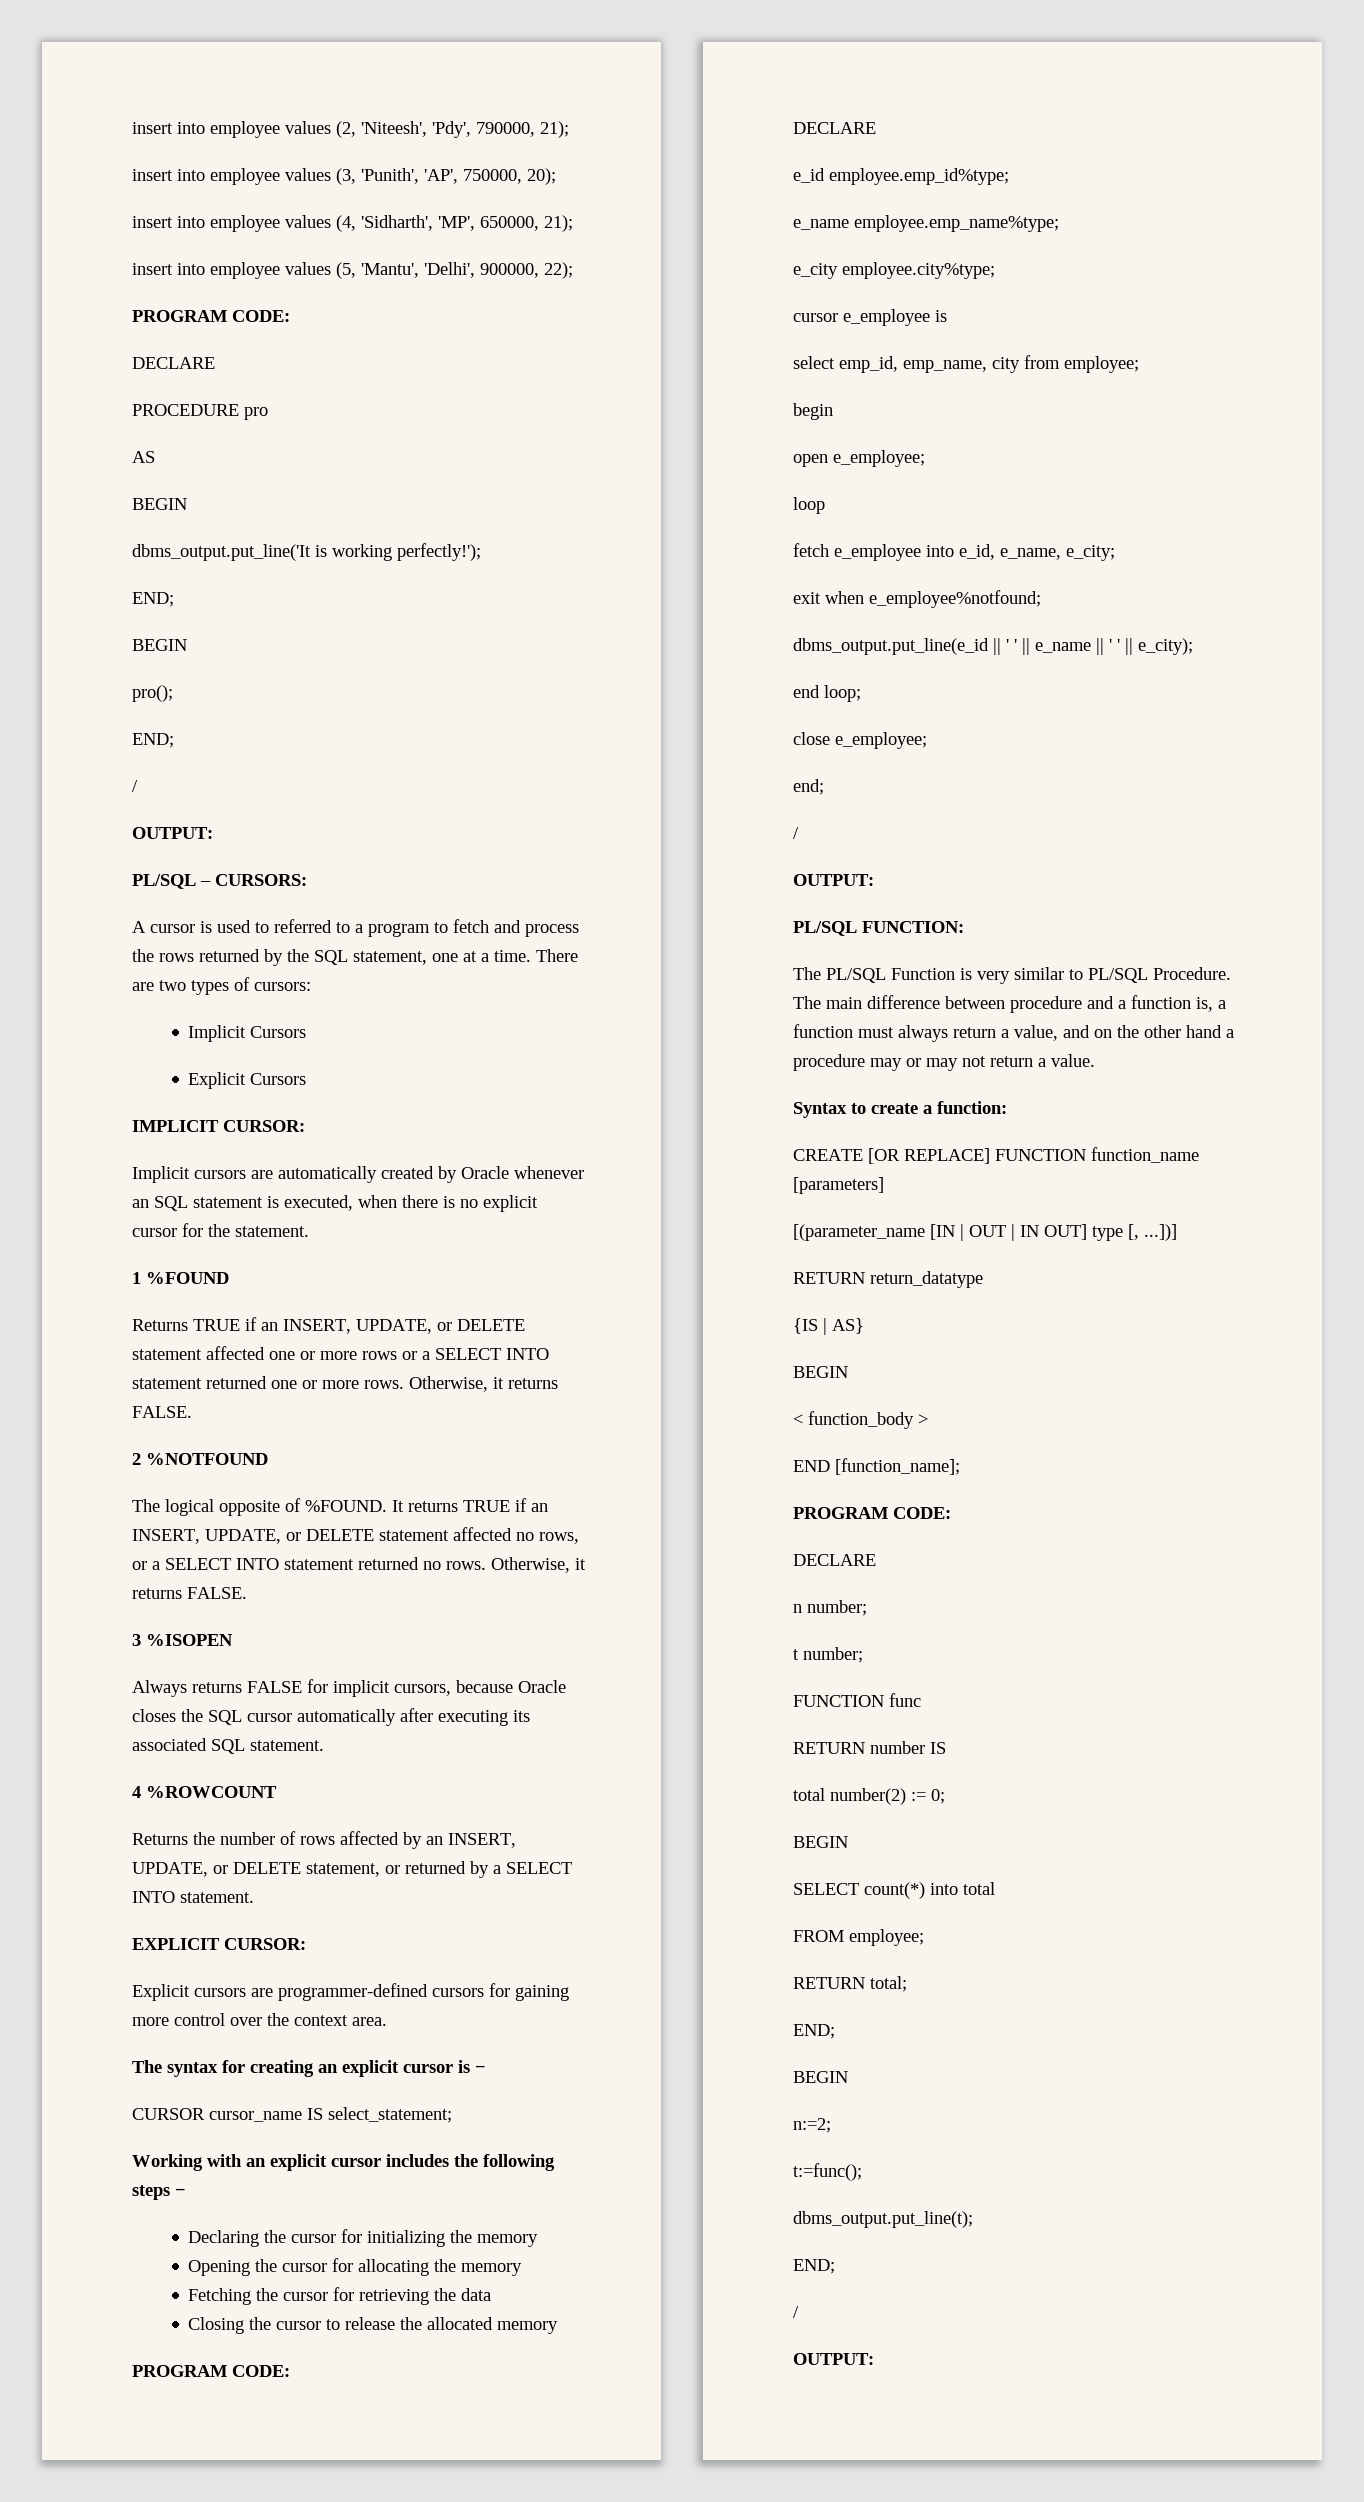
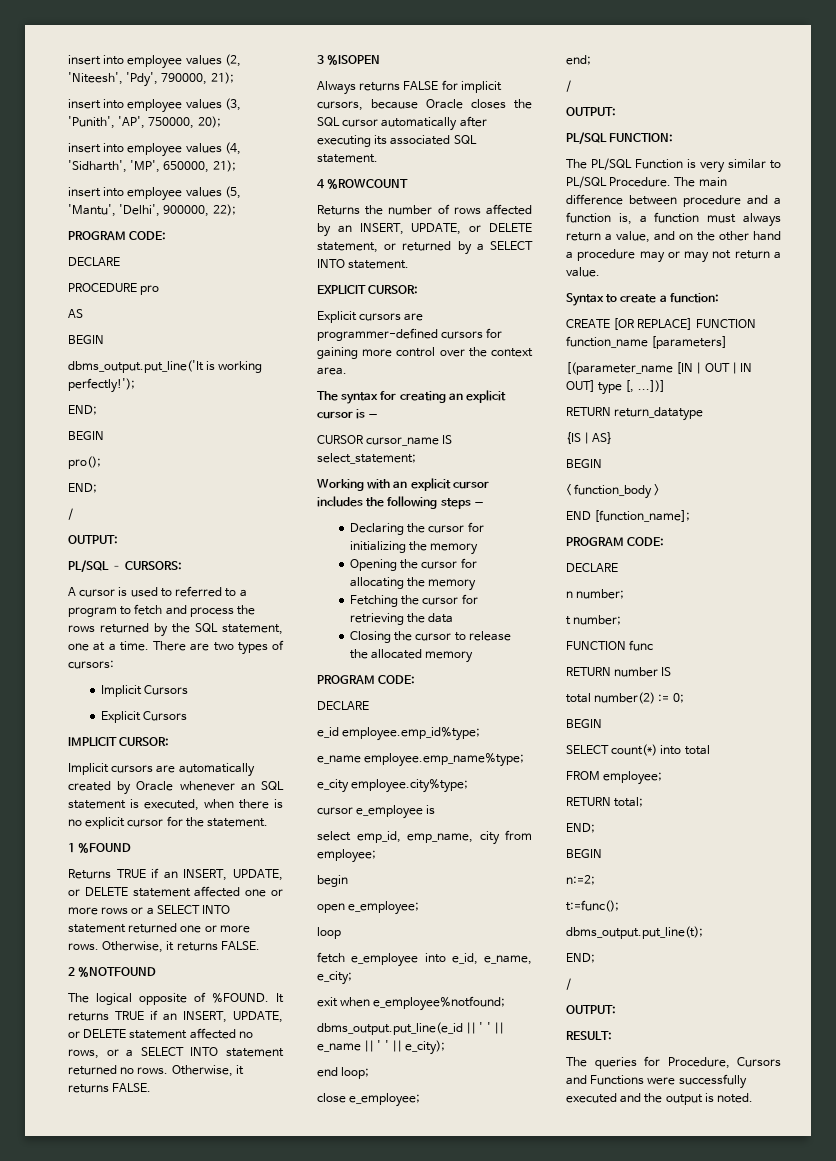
+ RESULT:
+ The queries for Procedure, Cursors and Functions were successfully executed and the output is noted.

